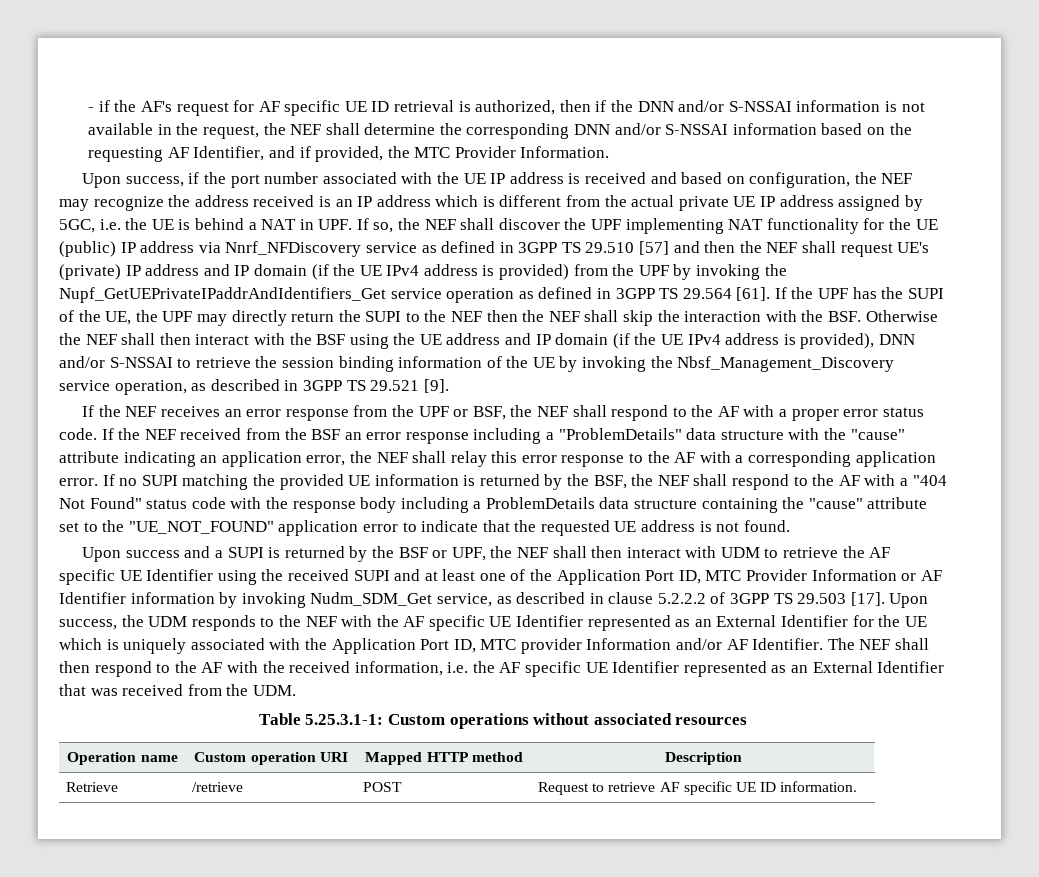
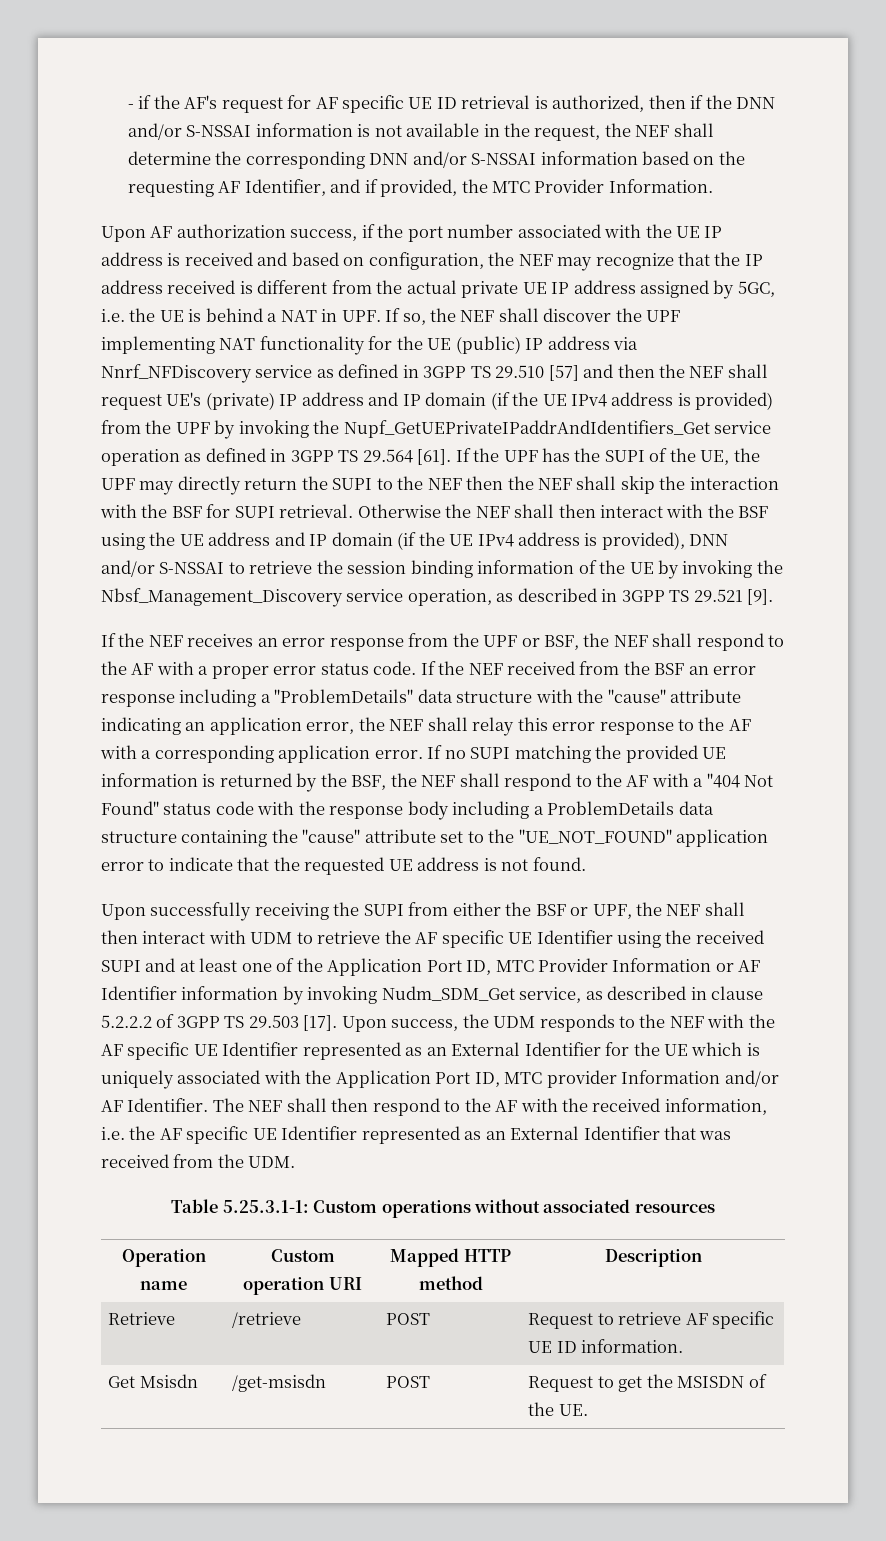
- Upon success, if the port number associated with the UE IP address is received and based on configuration, the NEF may recognize the address received is an IP address which is different from the actual private UE IP address assigned by 5GC, i.e. the UE is behind a NAT in UPF. If so, the NEF shall discover the UPF implementing NAT functionality for the UE (public) IP address via Nnrf_NFDiscovery service as defined in 3GPP TS 29.510 [57] and then the NEF shall request UE's (private) IP address and IP domain (if the UE IPv4 address is provided) from the UPF by invoking the Nupf_GetUEPrivateIPaddrAndIdentifiers_Get service operation as defined in 3GPP TS 29.564 [61].
+ Upon AF authorization success, if the port number associated with the UE IP address is received and based on configuration, the NEF may recognize that the IP address received is different from the actual private UE IP address assigned by 5GC, i.e. the UE is behind a NAT in UPF. If so, the NEF shall discover the UPF implementing NAT functionality for the UE (public) IP address via Nnrf_NFDiscovery service as defined in 3GPP TS 29.510 [57] and then the NEF shall request UE's (private) IP address and IP domain (if the UE IPv4 address is provided) from the UPF by invoking the Nupf_GetUEPrivateIPaddrAndIdentifiers_Get service operation as defined in 3GPP TS 29.564 [61].
- If the UPF has the SUPI of the UE, the UPF may directly return the SUPI to the NEF then the NEF shall skip the interaction with the BSF. Otherwise the NEF shall then interact with the BSF using the UE address and IP domain (if the UE IPv4 address is provided), DNN and/or S-NSSAI to retrieve the session binding information of the UE by invoking the Nbsf_Management_Discovery service operation, as described in 3GPP TS 29.521 [9].
+ If the UPF has the SUPI of the UE, the UPF may directly return the SUPI to the NEF then the NEF shall skip the interaction with the BSF for SUPI retrieval. Otherwise the NEF shall then interact with the BSF using the UE address and IP domain (if the UE IPv4 address is provided), DNN and/or S-NSSAI to retrieve the session binding information of the UE by invoking the Nbsf_Management_Discovery service operation, as described in 3GPP TS 29.521 [9].
- Upon success and a SUPI is returned by the BSF or UPF, the NEF shall then interact with UDM to retrieve the AF specific UE Identifier using the received SUPI and at least one of the Application Port ID, MTC Provider Information or AF Identifier information by invoking Nudm_SDM_Get service, as described in clause 5.2.2.2 of 3GPP TS 29.503 [17].
+ Upon successfully receiving the SUPI from either the BSF or UPF, the NEF shall then interact with UDM to retrieve the AF specific UE Identifier using the received SUPI and at least one of the Application Port ID, MTC Provider Information or AF Identifier information by invoking Nudm_SDM_Get service, as described in clause 5.2.2.2 of 3GPP TS 29.503 [17].
+ Get Msisdn | /get-msisdn | POST | Request to get the MSISDN of the UE.

